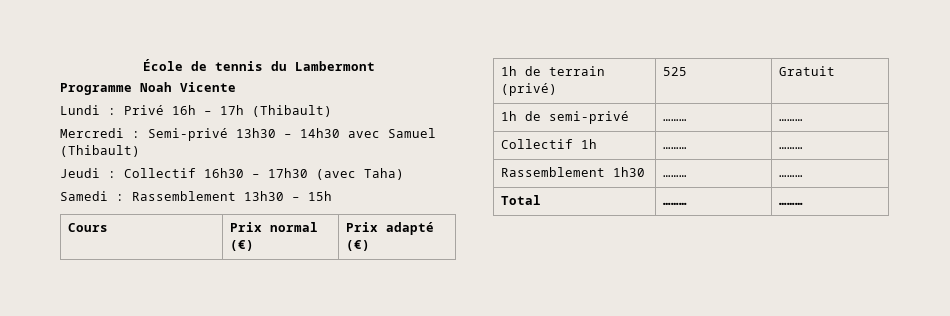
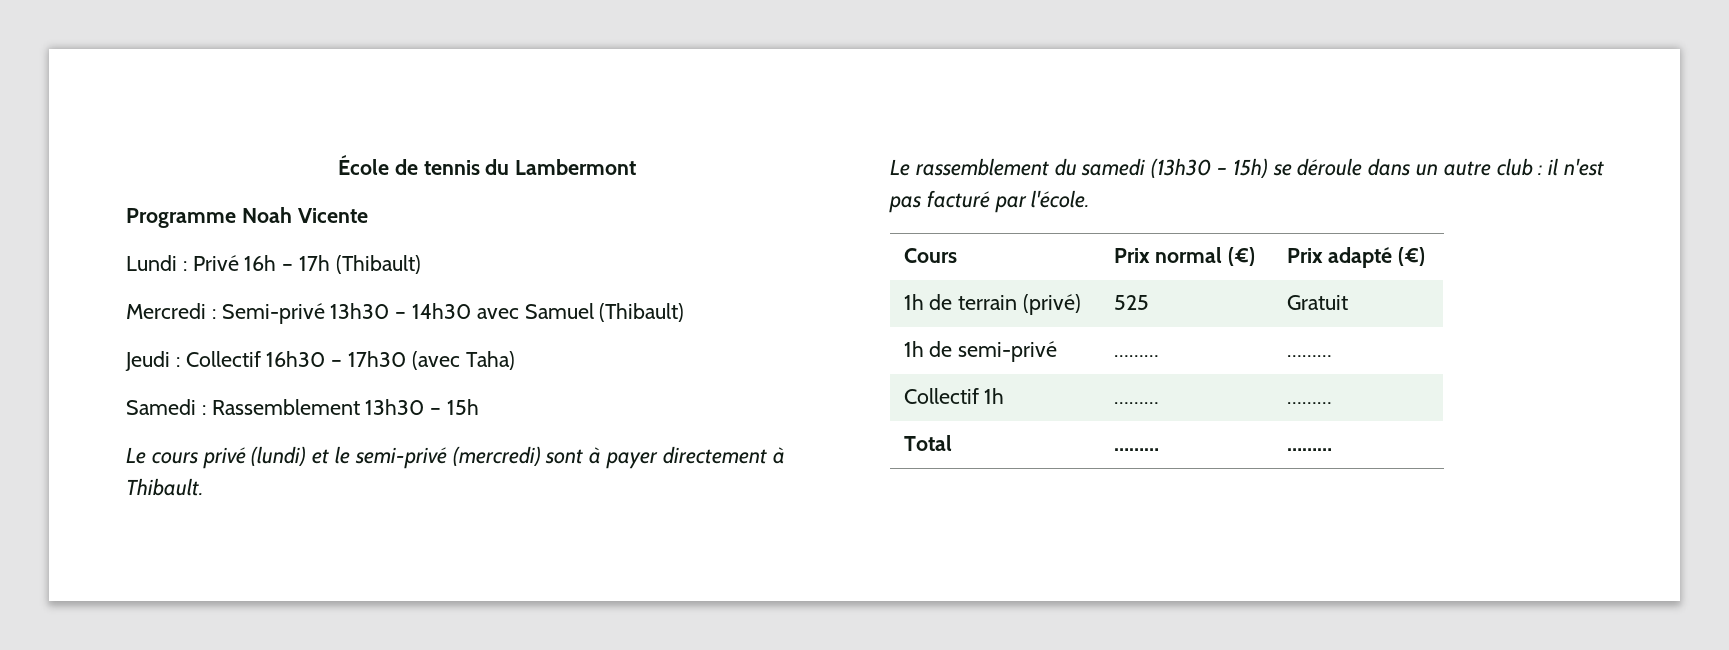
+ Le cours privé (lundi) et le semi-privé (mercredi) sont à payer directement à Thibault.
+ Le rassemblement du samedi (13h30 – 15h) se déroule dans un autre club : il n'est pas facturé par l'école.
- Rassemblement 1h30 | ……… | ………

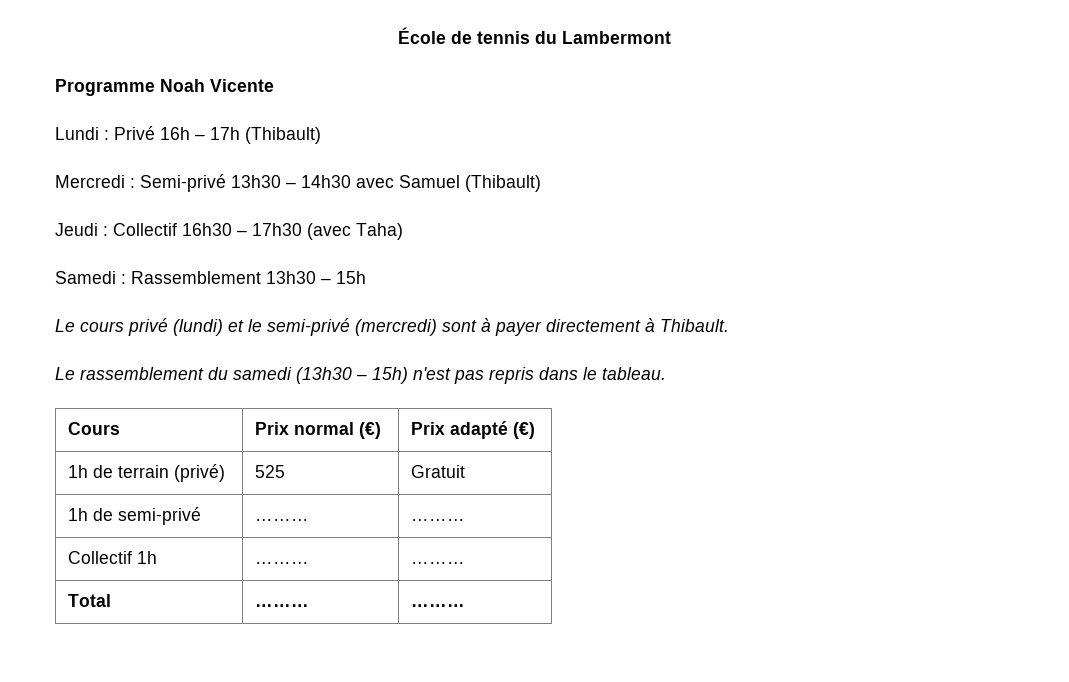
- Le rassemblement du samedi (13h30 – 15h) se déroule dans un autre club : il n'est pas facturé par l'école.
+ Le rassemblement du samedi (13h30 – 15h) n'est pas repris dans le tableau.

